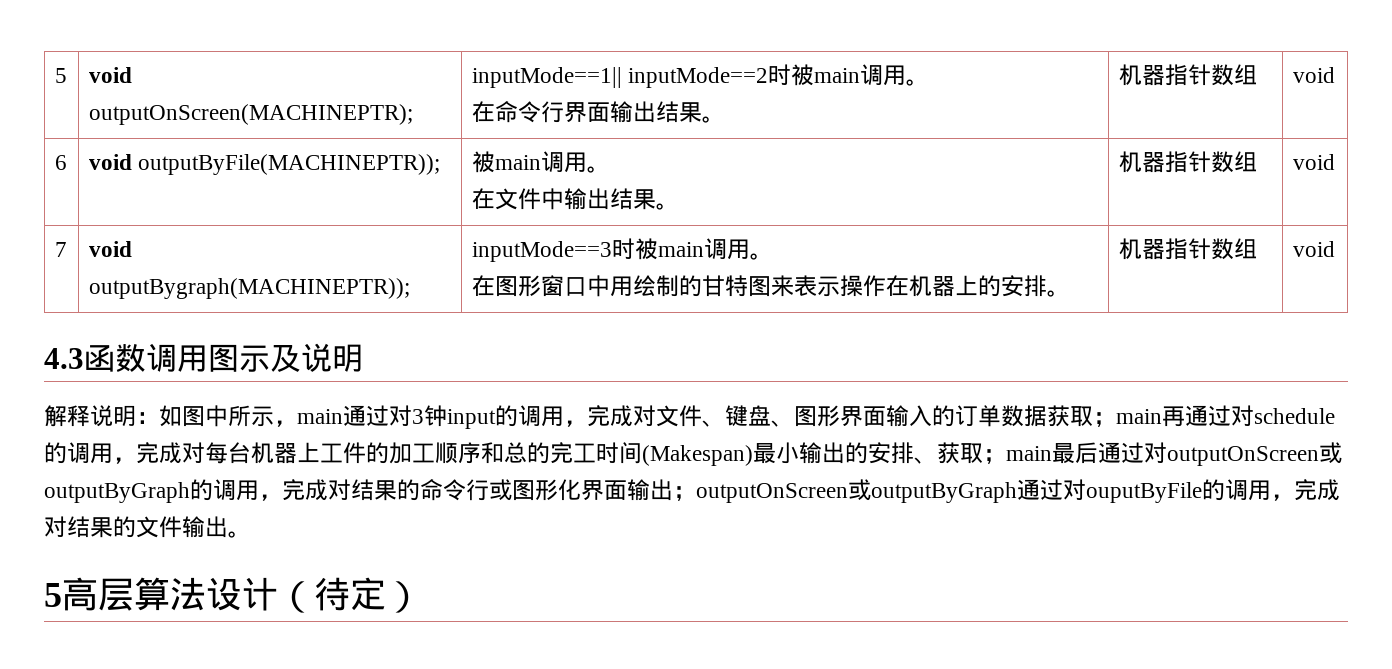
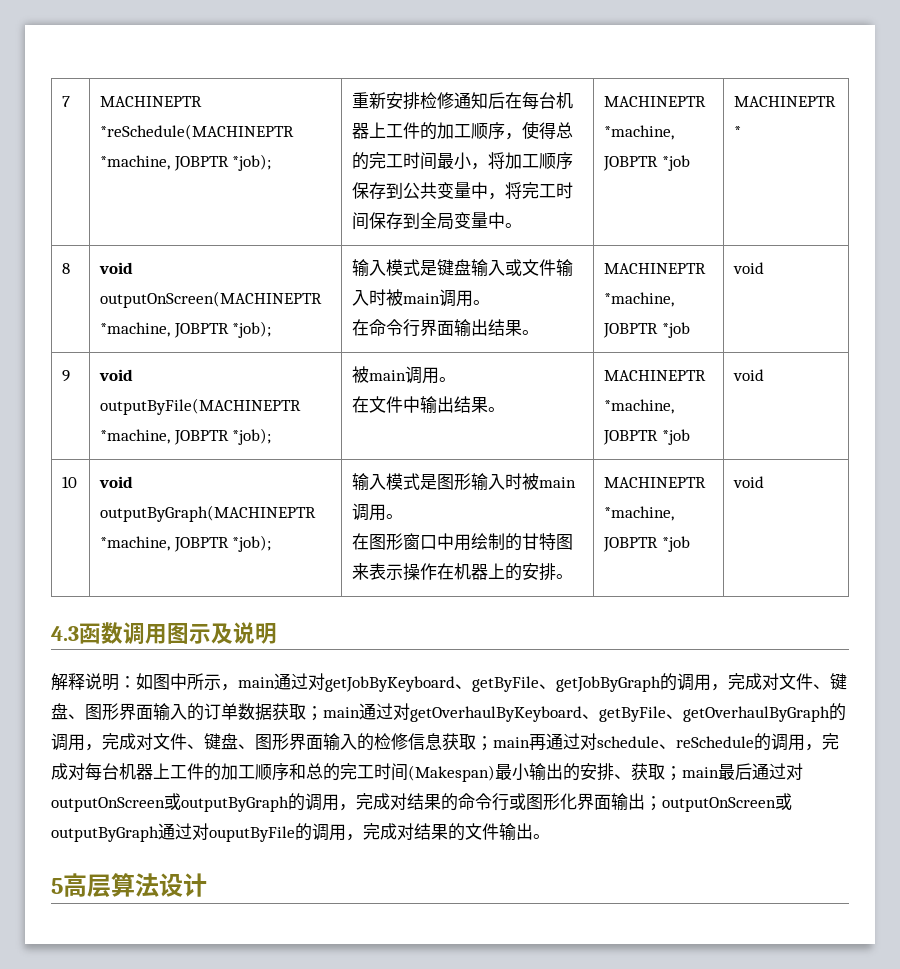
- 5 | void outputOnScreen(MACHINEPTR); | inputMode==1|| inputMode==2时被main调用。
- 在命令行界面输出结果。 | 机器指针数组 | void
- 6 | void outputByFile(MACHINEPTR)); | 被main调用。
- 在文件中输出结果。 | 机器指针数组 | void
- 7 | void outputBygraph(MACHINEPTR)); | inputMode==3时被main调用。
- 在图形窗口中用绘制的甘特图来表示操作在机器上的安排。 | 机器指针数组 | void
+ 7 | MACHINEPTR *reSchedule(MACHINEPTR *machine, JOBPTR *job); | 重新安排检修通知后在每台机器上工件的加工顺序，使得总的完工时间最小，将加工顺序保存到公共变量中，将完工时间保存到全局变量中。 | MACHINEPTR *machine, JOBPTR *job | MACHINEPTR *
+ 8 | void outputOnScreen(MACHINEPTR *machine, JOBPTR *job); | 输入模式是键盘输入或文件输入时被main调用。
+ 在命令行界面输出结果。 | MACHINEPTR *machine, JOBPTR *job | void
+ 9 | void outputByFile(MACHINEPTR *machine, JOBPTR *job); | 被main调用。
+ 在文件中输出结果。 | MACHINEPTR *machine, JOBPTR *job | void
+ 10 | void outputByGraph(MACHINEPTR *machine, JOBPTR *job); | 输入模式是图形输入时被main调用。
+ 在图形窗口中用绘制的甘特图来表示操作在机器上的安排。 | MACHINEPTR *machine, JOBPTR *job | void
- 如图中所示，main通过对3钟input的调用，完成对文件、键盘、图形界面输入的订单数据获取；
+ 如图中所示，main通过对getJobByKeyboard、getByFile、getJobByGraph的调用，完成对文件、键盘、图形界面输入的订单数据获取；
- main再通过对schedule的调用，完成对每台机器上工件的加工顺序和总的完工时间(Makespan)最小输出的安排、获取；
+ main通过对getOverhaulByKeyboard、getByFile、getOverhaulByGraph的调用，完成对文件、键盘、图形界面输入的检修信息获取；main再通过对schedule、reSchedule的调用，完成对每台机器上工件的加工顺序和总的完工时间(Makespan)最小输出的安排、获取；
- 5高层算法设计（待定）
+ 5高层算法设计

